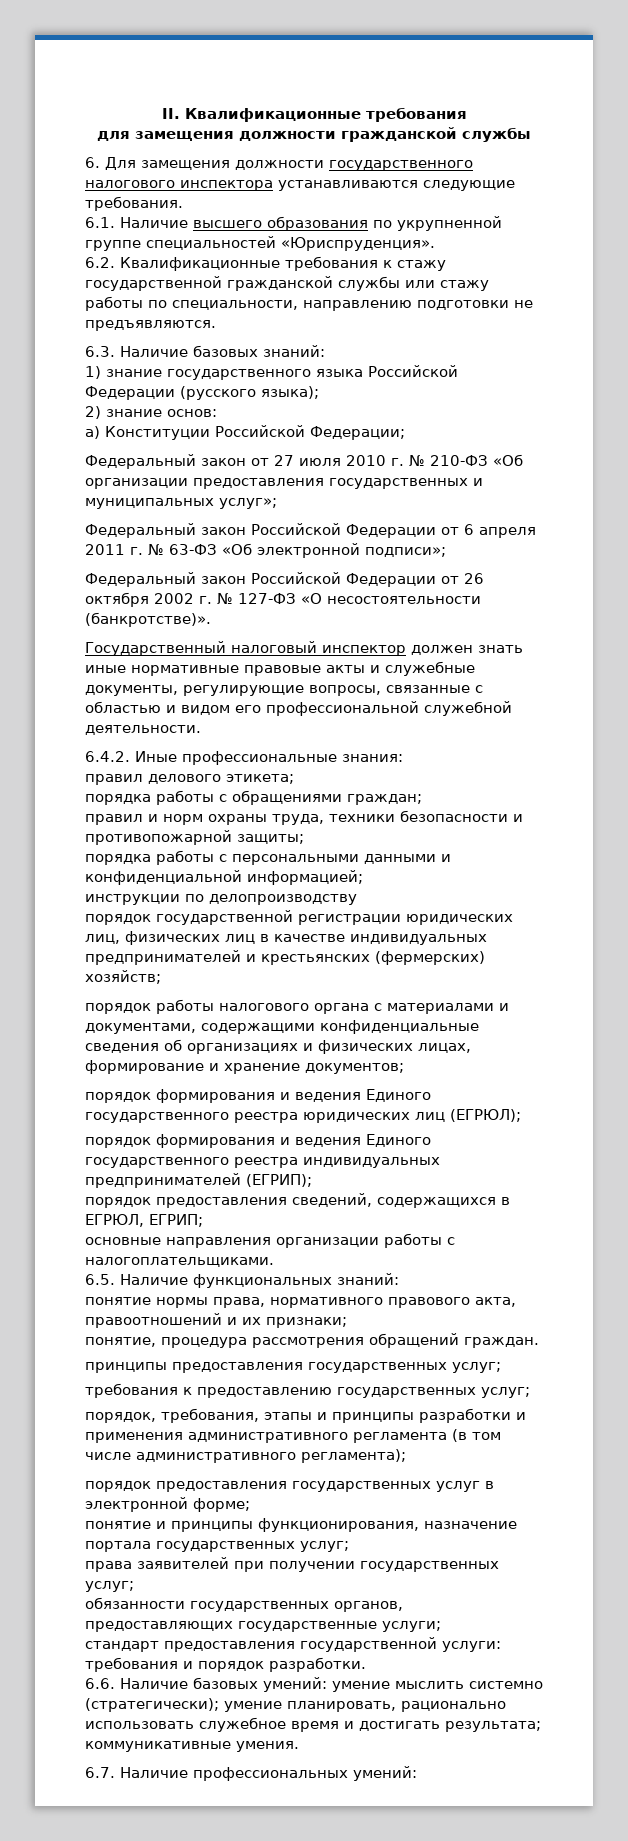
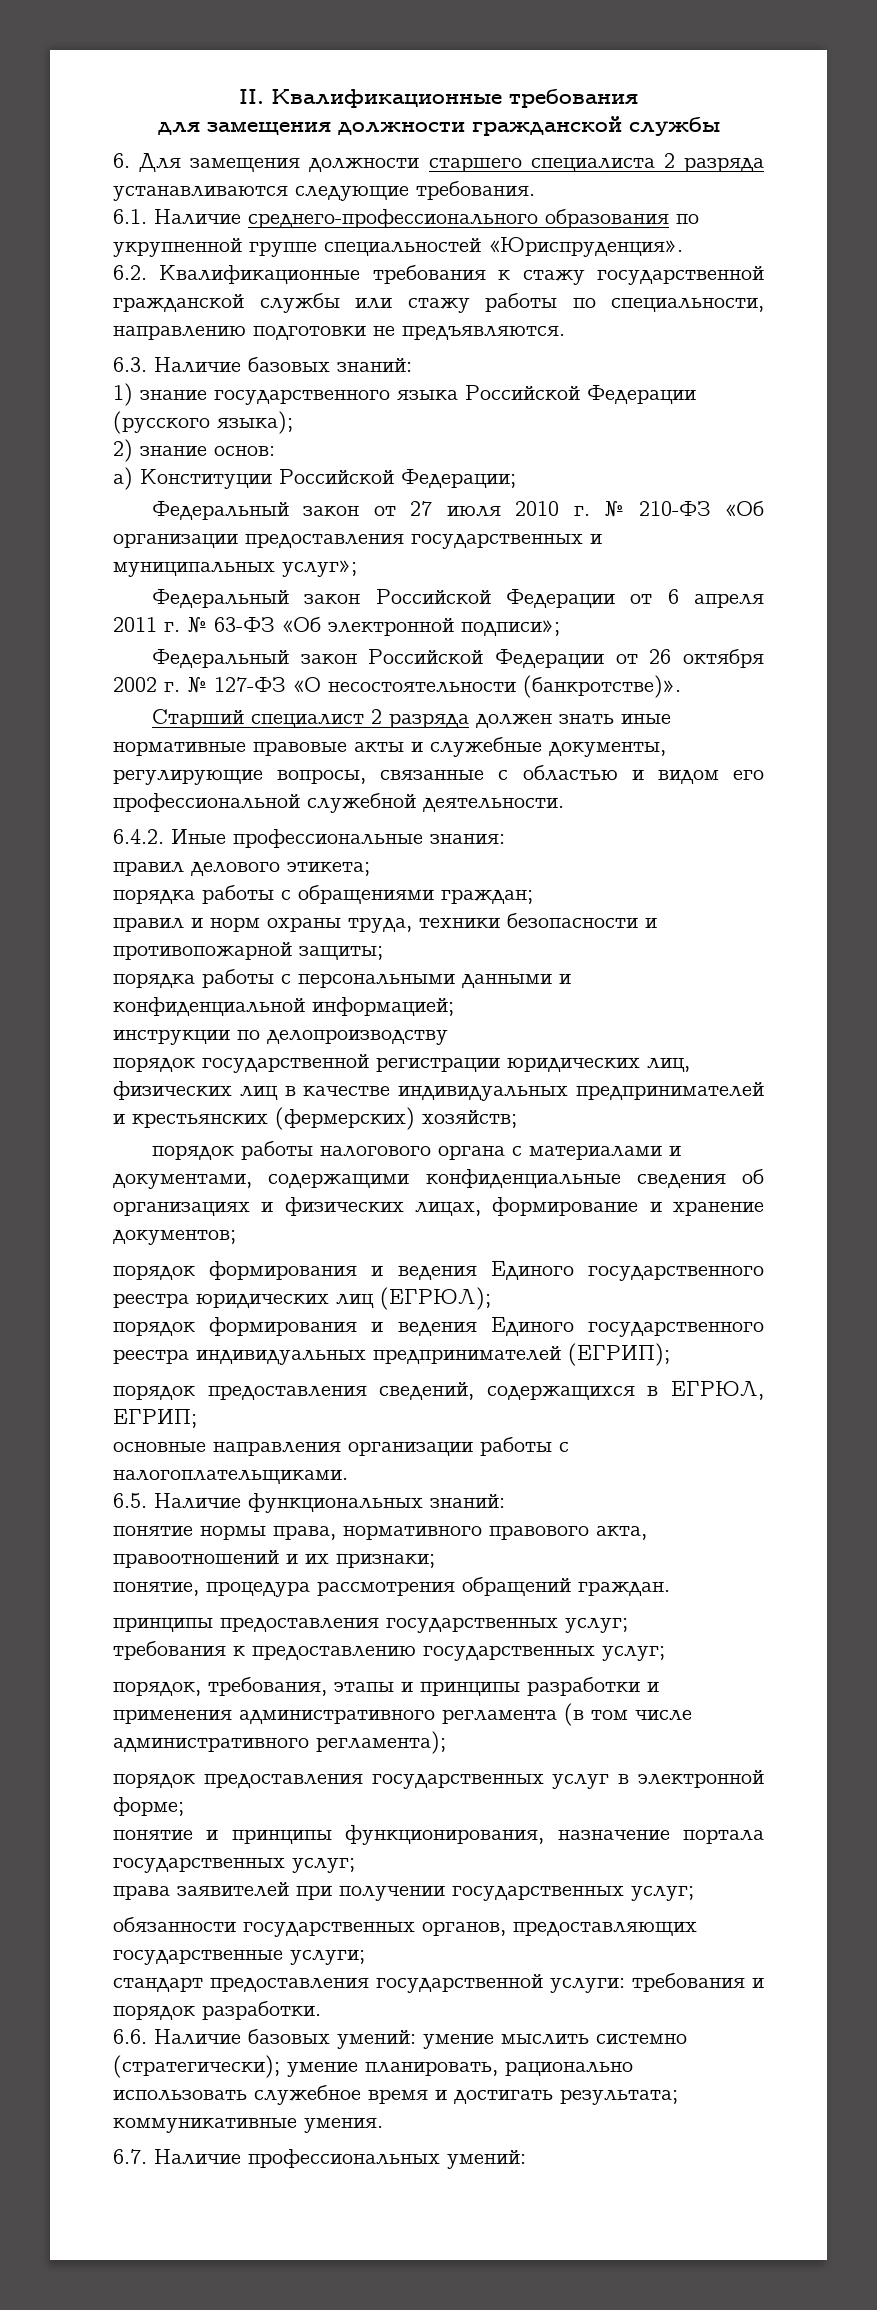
- 6. Для замещения должности государственного налогового инспектора устанавливаются следующие требования.
+ 6. Для замещения должности старшего специалиста 2 разряда устанавливаются следующие требования.
- 6.1. Наличие высшего образования по укрупненной группе специальностей «Юриспруденция».
+ 6.1. Наличие среднего-профессионального образования по укрупненной группе специальностей «Юриспруденция».
- Государственный налоговый инспектор должен знать иные нормативные правовые акты и служебные документы, регулирующие вопросы, связанные с областью и видом его профессиональной служебной деятельности.
+ Старший специалист 2 разряда должен знать иные нормативные правовые акты и служебные документы, регулирующие вопросы, связанные с областью и видом его профессиональной служебной деятельности.

